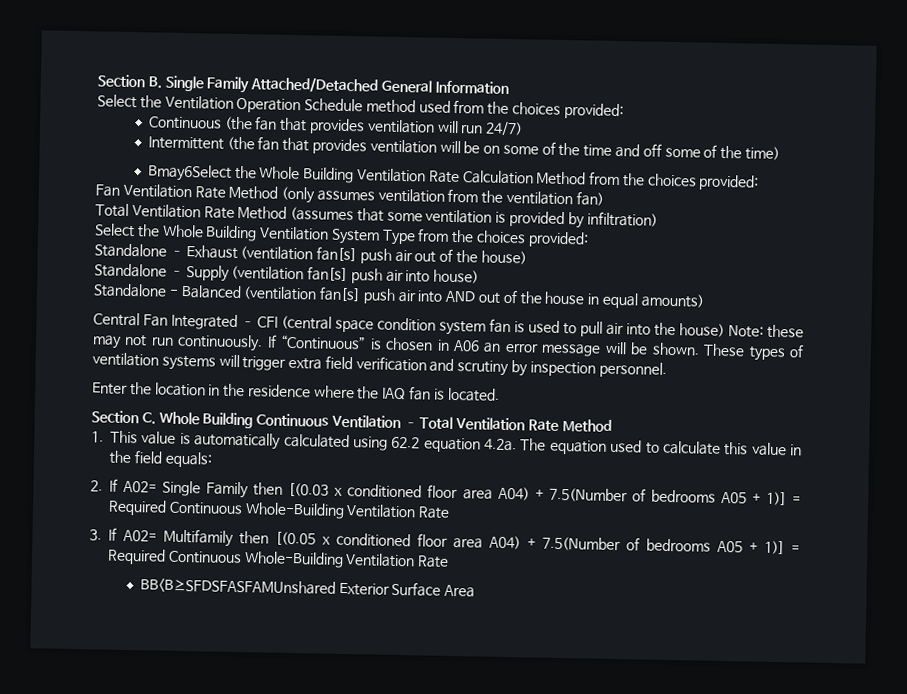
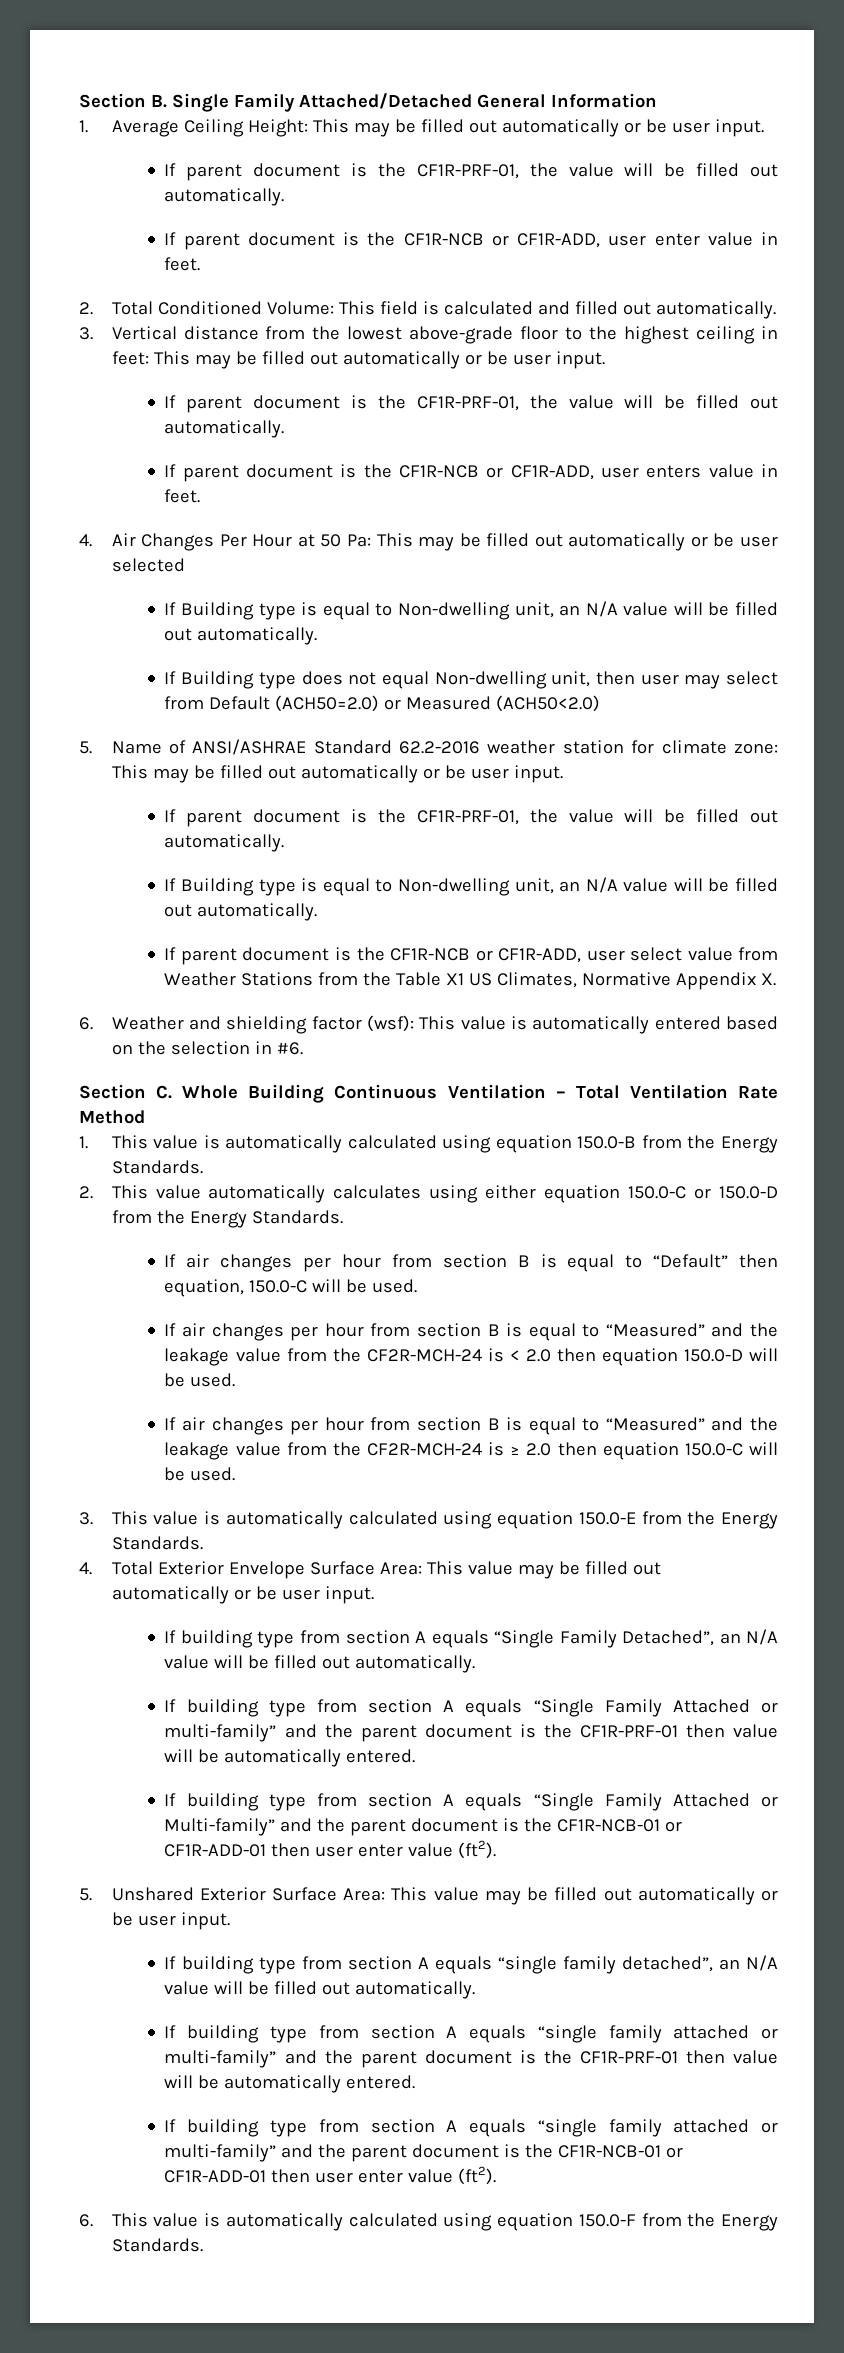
- Select the Ventilation Operation Schedule method used from the choices provided:
- Continuous (the fan that provides ventilation will run 24/7)
- Intermittent (the fan that provides ventilation will be on some of the time and off some of the time)
- Bmay6Select the Whole Building Ventilation Rate Calculation Method from the choices provided:
- Fan Ventilation Rate Method (only assumes ventilation from the ventilation fan)
- Total Ventilation Rate Method (assumes that some ventilation is provided by infiltration)
- Select the Whole Building Ventilation System Type from the choices provided:
- Standalone – Exhaust (ventilation fan[s] push air out of the house)
- Standalone – Supply (ventilation fan[s] push air into house)
- Standalone - Balanced (ventilation fan[s] push air into AND out of the house in equal amounts)
- Central Fan Integrated – CFI (central space condition system fan is used to pull air into the house) Note: these may not run continuously. If “Continuous” is chosen in A06 an error message will be shown. These types of ventilation systems will trigger extra field verification and scrutiny by inspection personnel.
- Enter the location in the residence where the IAQ fan is located.
+ 1. Average Ceiling Height: This may be filled out automatically or be user input.
+ If parent document is the CF1R-PRF-01, the value will be filled out automatically.
+ If parent document is the CF1R-NCB or CF1R-ADD, user enter value in feet.
+ 2. Total Conditioned Volume: This field is calculated and filled out automatically.
+ 3. Vertical distance from the lowest above-grade floor to the highest ceiling in feet: This may be filled out automatically or be user input.
+ If parent document is the CF1R-PRF-01, the value will be filled out automatically.
+ If parent document is the CF1R-NCB or CF1R-ADD, user enters value in feet.
+ 4. Air Changes Per Hour at 50 Pa: This may be filled out automatically or be user selected
+ If Building type is equal to Non-dwelling unit, an N/A value will be filled out automatically.
+ If Building type does not equal Non-dwelling unit, then user may select from Default (ACH50=2.0) or Measured (ACH50<2.0)
+ 5. Name of ANSI/ASHRAE Standard 62.2-2016 weather station for climate zone: This may be filled out automatically or be user input.
+ If parent document is the CF1R-PRF-01, the value will be filled out automatically.
+ If Building type is equal to Non-dwelling unit, an N/A value will be filled out automatically.
+ If parent document is the CF1R-NCB or CF1R-ADD, user select value from Weather Stations from the Table X1 US Climates, Normative Appendix X.
+ 6. Weather and shielding factor (wsf): This value is automatically entered based on the selection in #6.
- 1. This value is automatically calculated using 62.2 equation 4.2a. The equation used to calculate this value in the field equals:
- 2. If A02= Single Family then [(0.03 x conditioned floor area A04) + 7.5(Number of bedrooms A05 + 1)] = Required Continuous Whole-Building Ventilation Rate
- 3. If A02= Multifamily then [(0.05 x conditioned floor area A04) + 7.5(Number of bedrooms A05 + 1)] = Required Continuous Whole-Building Ventilation Rate
- BB<B≥SFDSFASFAMUnshared Exterior Surface Area
+ 1. This value is automatically calculated using equation 150.0-B from the Energy Standards.
+ 2. This value automatically calculates using either equation 150.0-C or 150.0-D from the Energy Standards.
+ If air changes per hour from section B is equal to “Default” then equation, 150.0-C will be used.
+ If air changes per hour from section B is equal to “Measured” and the leakage value from the CF2R-MCH-24 is < 2.0 then equation 150.0-D will be used.
+ If air changes per hour from section B is equal to “Measured” and the leakage value from the CF2R-MCH-24 is ≥ 2.0 then equation 150.0-C will be used.
+ 3. This value is automatically calculated using equation 150.0-E from the Energy Standards.
+ 4. Total Exterior Envelope Surface Area: This value may be filled out automatically or be user input.
+ If building type from section A equals “Single Family Detached”, an N/A value will be filled out automatically.
+ If building type from section A equals “Single Family Attached or multi-family” and the parent document is the CF1R-PRF-01 then value will be automatically entered.
+ If building type from section A equals “Single Family Attached or Multi-family” and the parent document is the CF1R-NCB-01 or CF1R-ADD-01 then user enter value (ft2).
+ 5. Unshared Exterior Surface Area: This value may be filled out automatically or be user input.
+ If building type from section A equals “single family detached”, an N/A value will be filled out automatically.
+ If building type from section A equals “single family attached or multi-family” and the parent document is the CF1R-PRF-01 then value will be automatically entered.
+ If building type from section A equals “single family attached or multi-family” and the parent document is the CF1R-NCB-01 or CF1R-ADD-01 then user enter value (ft2).
+ 6. This value is automatically calculated using equation 150.0-F from the Energy Standards.

